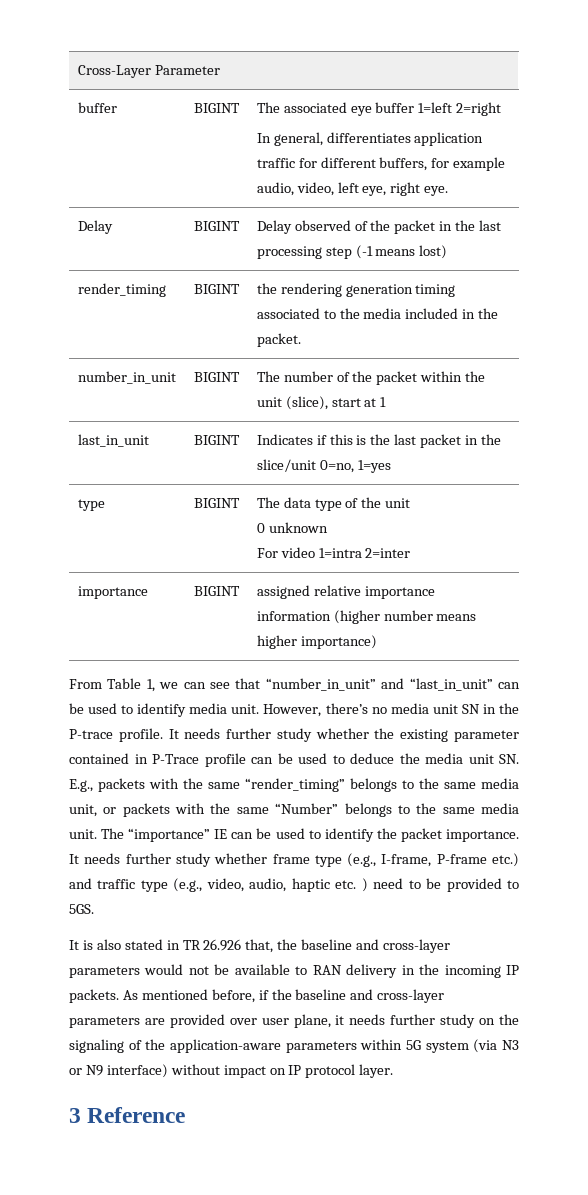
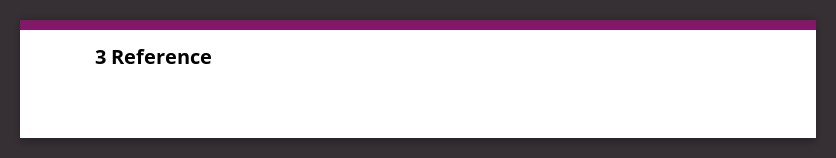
- Cross-Layer Parameter
- buffer | BIGINT | The associated eye buffer 1=left 2=right
- In general, differentiates application traffic for different buffers, for example audio, video, left eye, right eye.
- Delay | BIGINT | Delay observed of the packet in the last processing step (-1 means lost)
- render_timing | BIGINT | the rendering generation timing associated to the media included in the packet.
- number_in_unit | BIGINT | The number of the packet within the unit (slice), start at 1
- last_in_unit | BIGINT | Indicates if this is the last packet in the slice/unit 0=no, 1=yes
- type | BIGINT | The data type of the unit
- 0 unknown
- For video 1=intra 2=inter
- importance | BIGINT | assigned relative importance information (higher number means higher importance)
- From Table 1, we can see that “number_in_unit” and “last_in_unit” can be used to identify media unit. However, there’s no media unit SN in the P-trace profile. It needs further study whether the existing parameter contained in P-Trace profile can be used to deduce the media unit SN. E.g., packets with the same “render_timing” belongs to the same media unit, or packets with the same “Number” belongs to the same media unit. The “importance” IE can be used to identify the packet importance. It needs further study whether frame type (e.g., I-frame, P-frame etc.) and traffic type (e.g., video, audio, haptic etc. ) need to be provided to 5GS.
- It is also stated in TR 26.926 that, the baseline and cross-layer parameters would not be available to RAN delivery in the incoming IP packets. As mentioned before, if the baseline and cross-layer parameters are provided over user plane, it needs further study on the signaling of the application-aware parameters within 5G system (via N3 or N9 interface) without impact on IP protocol layer.

